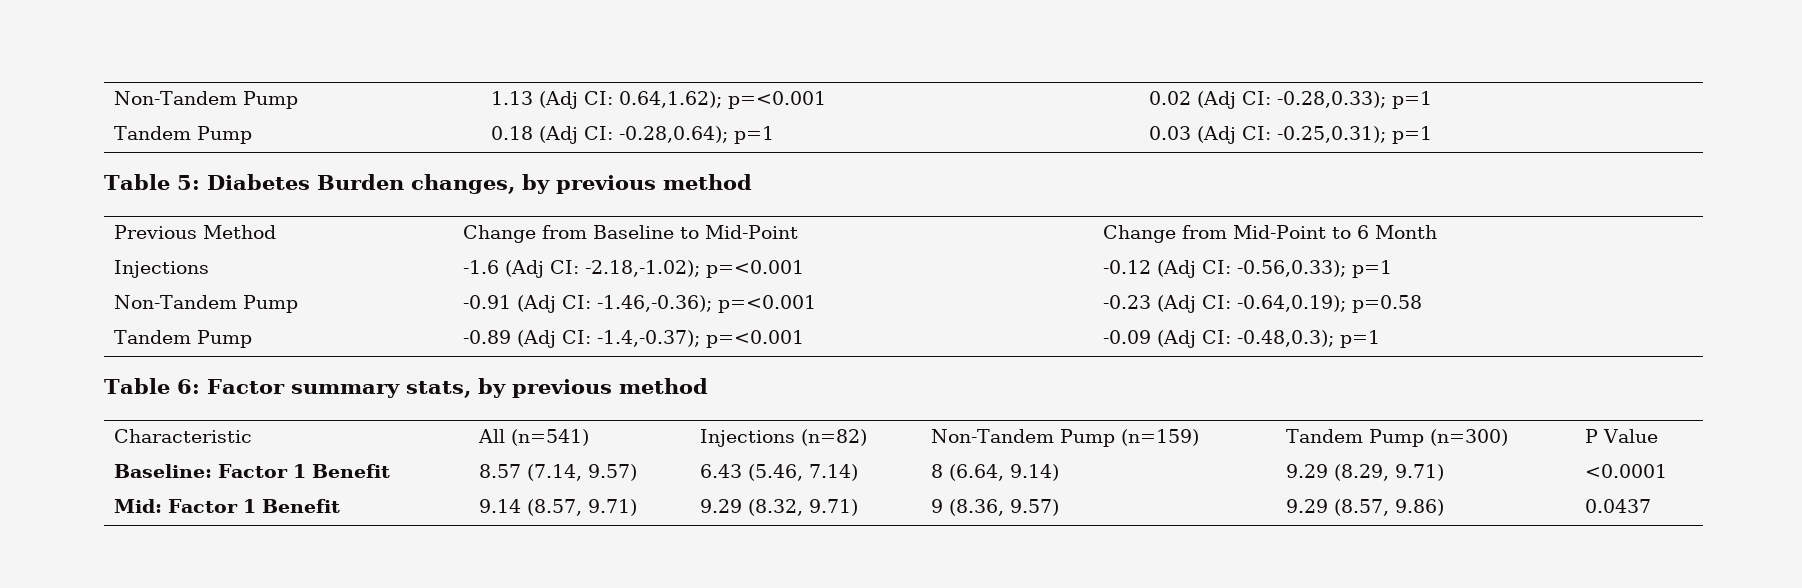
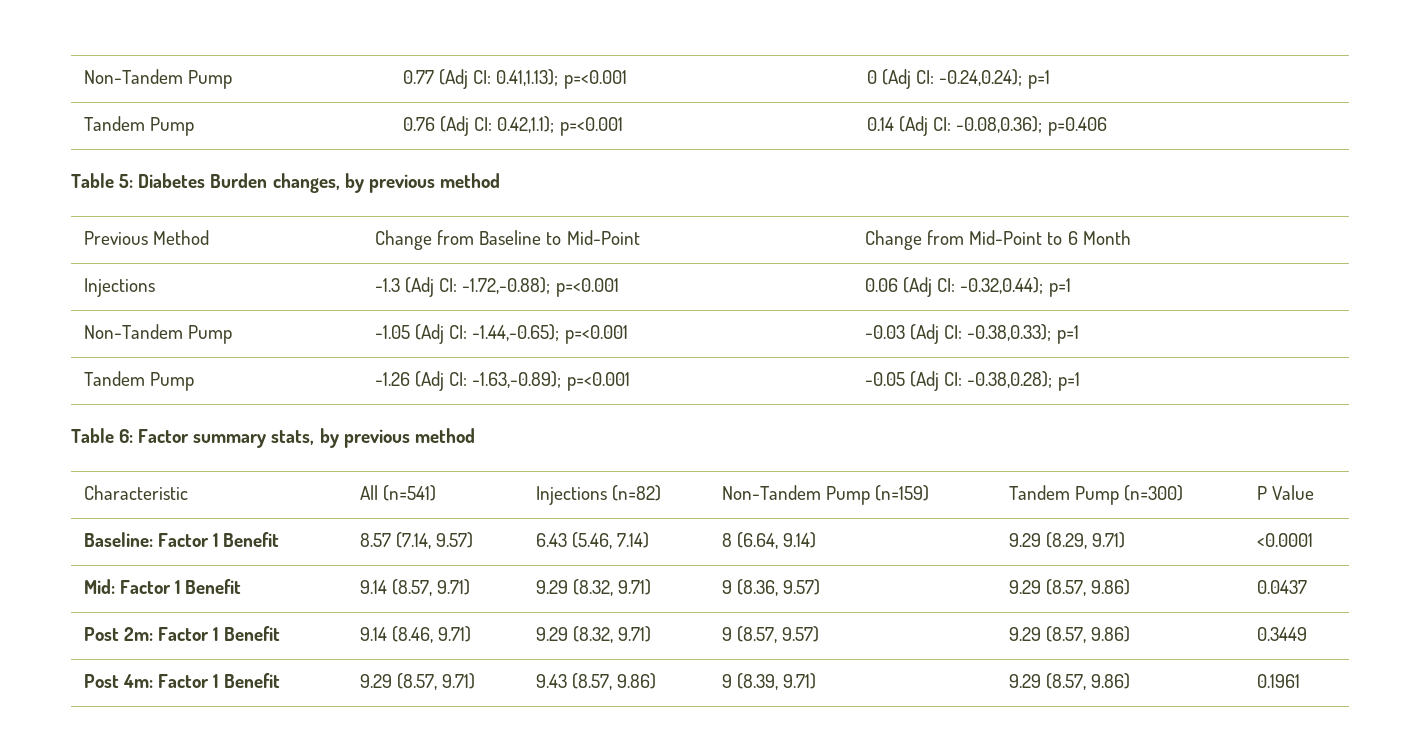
- Non-Tandem Pump | 1.13 (Adj CI: 0.64,1.62); p=<0.001 | 0.02 (Adj CI: -0.28,0.33); p=1
- Tandem Pump | 0.18 (Adj CI: -0.28,0.64); p=1 | 0.03 (Adj CI: -0.25,0.31); p=1
+ Non-Tandem Pump | 0.77 (Adj CI: 0.41,1.13); p=<0.001 | 0 (Adj CI: -0.24,0.24); p=1
+ Tandem Pump | 0.76 (Adj CI: 0.42,1.1); p=<0.001 | 0.14 (Adj CI: -0.08,0.36); p=0.406
- Injections | -1.6 (Adj CI: -2.18,-1.02); p=<0.001 | -0.12 (Adj CI: -0.56,0.33); p=1
+ Injections | -1.3 (Adj CI: -1.72,-0.88); p=<0.001 | 0.06 (Adj CI: -0.32,0.44); p=1
- Non-Tandem Pump | -0.91 (Adj CI: -1.46,-0.36); p=<0.001 | -0.23 (Adj CI: -0.64,0.19); p=0.58
- Tandem Pump | -0.89 (Adj CI: -1.4,-0.37); p=<0.001 | -0.09 (Adj CI: -0.48,0.3); p=1
+ Non-Tandem Pump | -1.05 (Adj CI: -1.44,-0.65); p=<0.001 | -0.03 (Adj CI: -0.38,0.33); p=1
+ Tandem Pump | -1.26 (Adj CI: -1.63,-0.89); p=<0.001 | -0.05 (Adj CI: -0.38,0.28); p=1
+ Post 2m: Factor 1 Benefit | 9.14 (8.46, 9.71) | 9.29 (8.32, 9.71) | 9 (8.57, 9.57) | 9.29 (8.57, 9.86) | 0.3449
+ Post 4m: Factor 1 Benefit | 9.29 (8.57, 9.71) | 9.43 (8.57, 9.86) | 9 (8.39, 9.71) | 9.29 (8.57, 9.86) | 0.1961

